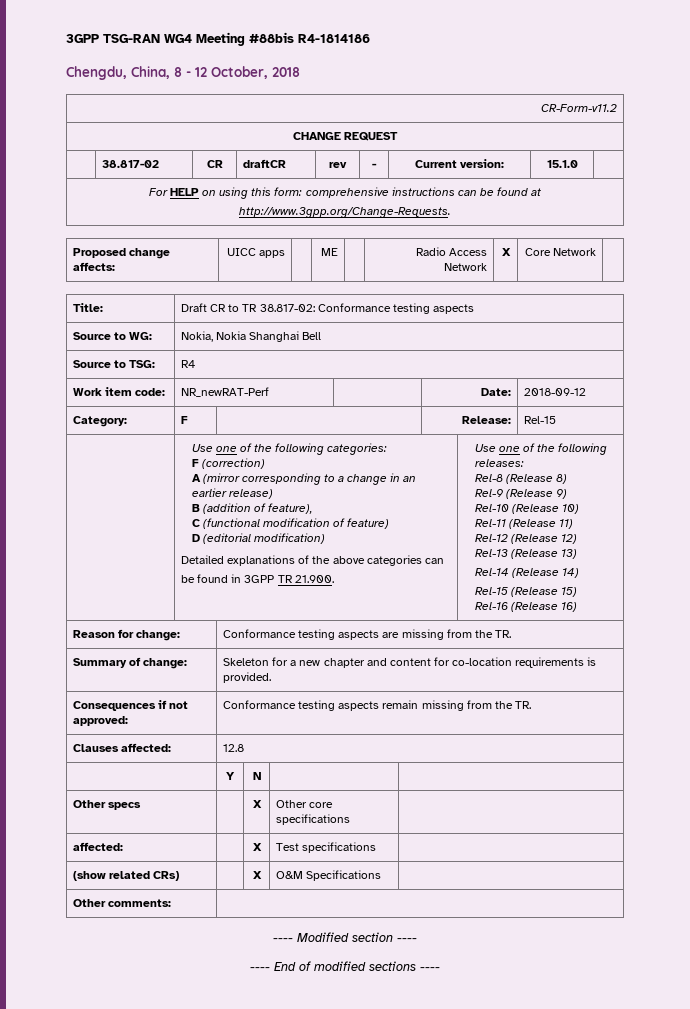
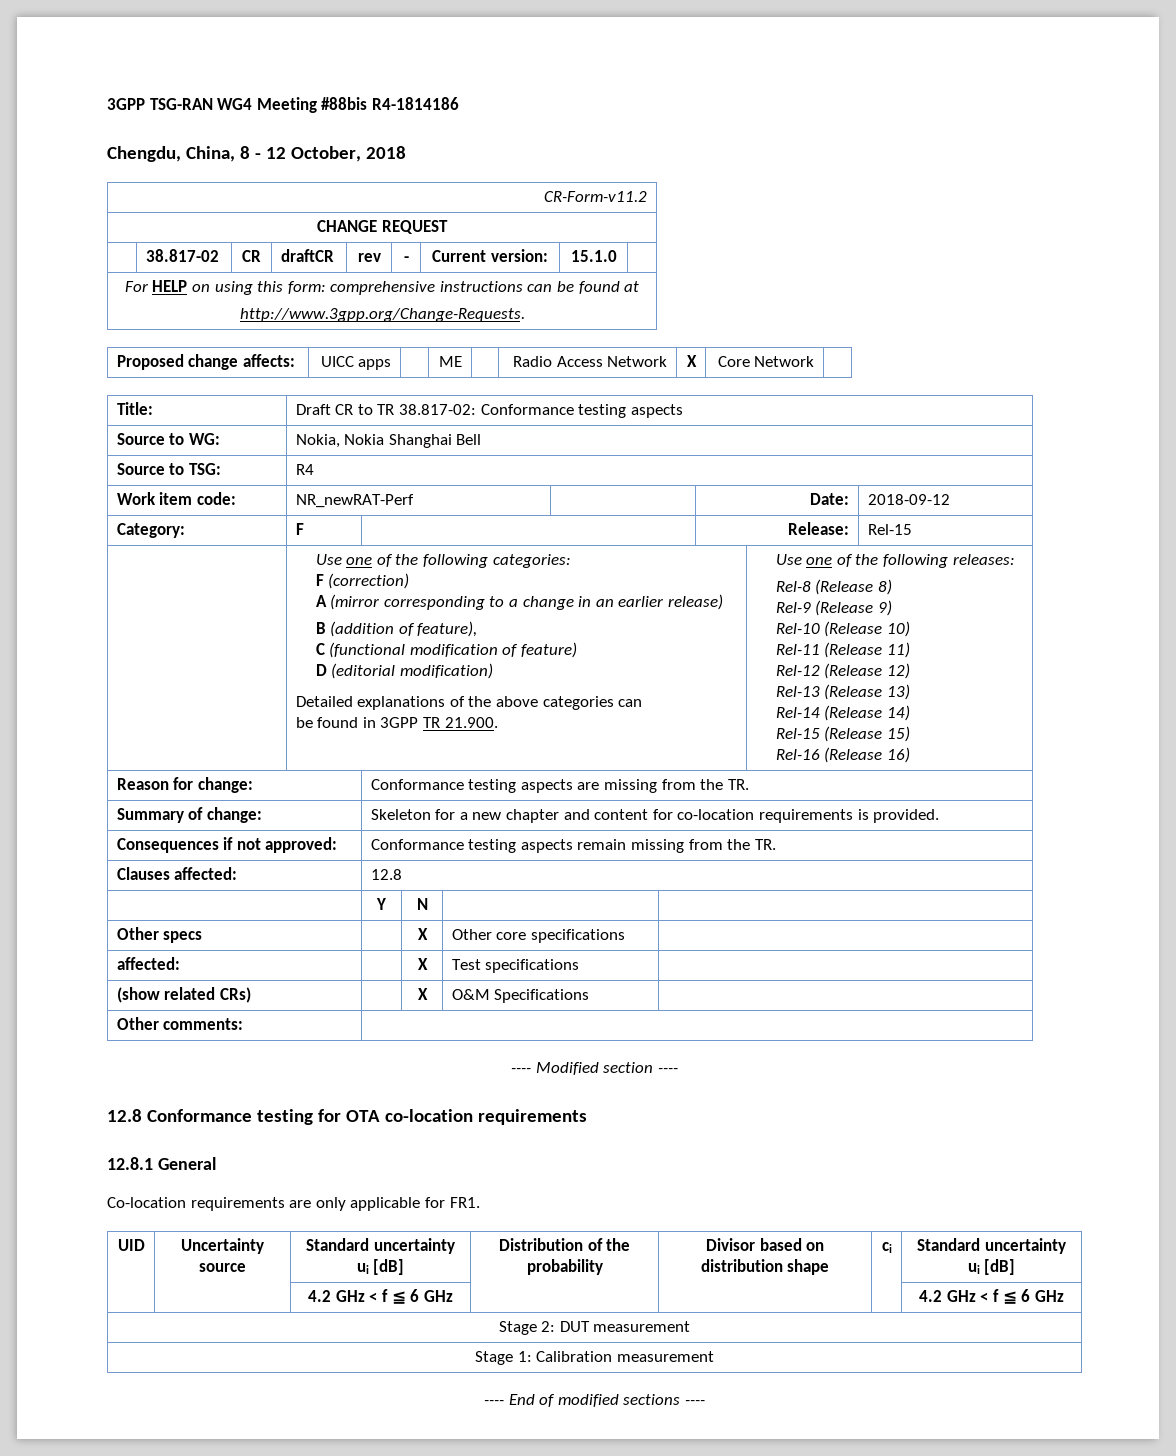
+ 12.8 Conformance testing for OTA co-location requirements
+ 12.8.1 General
+ Co-location requirements are only applicable for FR1.
+ UID | Uncertainty source | Standard uncertainty ui [dB] | Distribution of the probability | Divisor based on distribution shape | ci | Standard uncertainty ui [dB]
+ | | 4.2 GHz < f ≦ 6 GHz | | | | 4.2 GHz < f ≦ 6 GHz
+ Stage 2: DUT measurement
+ Stage 1: Calibration measurement

